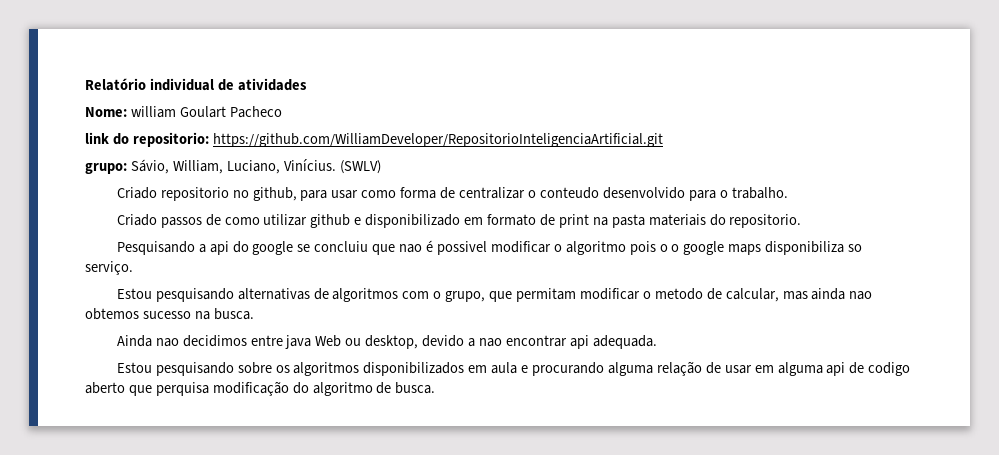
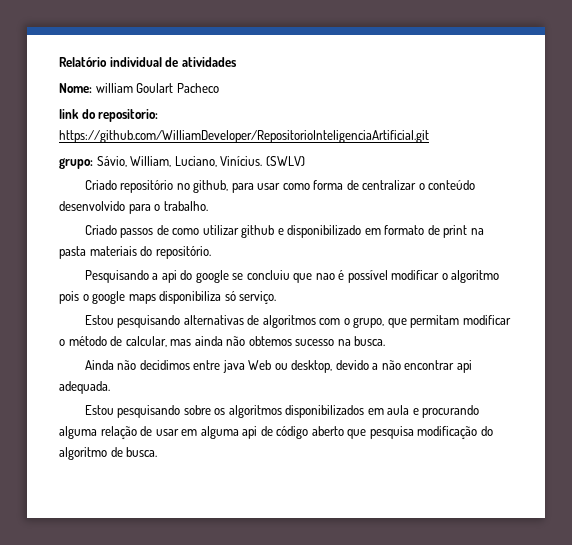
- Criado repositorio no github, para usar como forma de centralizar o conteudo desenvolvido para o trabalho.
+ Criado repositório no github, para usar como forma de centralizar o conteúdo desenvolvido para o trabalho.
- Criado passos de como utilizar github e disponibilizado em formato de print na pasta materiais do repositorio.
+ Criado passos de como utilizar github e disponibilizado em formato de print na pasta materiais do repositório.
- Pesquisando a api do google se concluiu que nao é possivel modificar o algoritmo pois o o google maps disponibiliza so serviço.
+ Pesquisando a api do google se concluiu que nao é possível modificar o algoritmo pois o google maps disponibiliza só serviço.
- Estou pesquisando alternativas de algoritmos com o grupo, que permitam modificar o metodo de calcular, mas ainda nao obtemos sucesso na busca.
+ Estou pesquisando alternativas de algoritmos com o grupo, que permitam modificar o método de calcular, mas ainda não obtemos sucesso na busca.
- Ainda nao decidimos entre java Web ou desktop, devido a nao encontrar api adequada.
+ Ainda não decidimos entre java Web ou desktop, devido a não encontrar api adequada.
- Estou pesquisando sobre os algoritmos disponibilizados em aula e procurando alguma relação de usar em alguma api de codigo aberto que perquisa modificação do algoritmo de busca.
+ Estou pesquisando sobre os algoritmos disponibilizados em aula e procurando alguma relação de usar em alguma api de código aberto que pesquisa modificação do algoritmo de busca.

